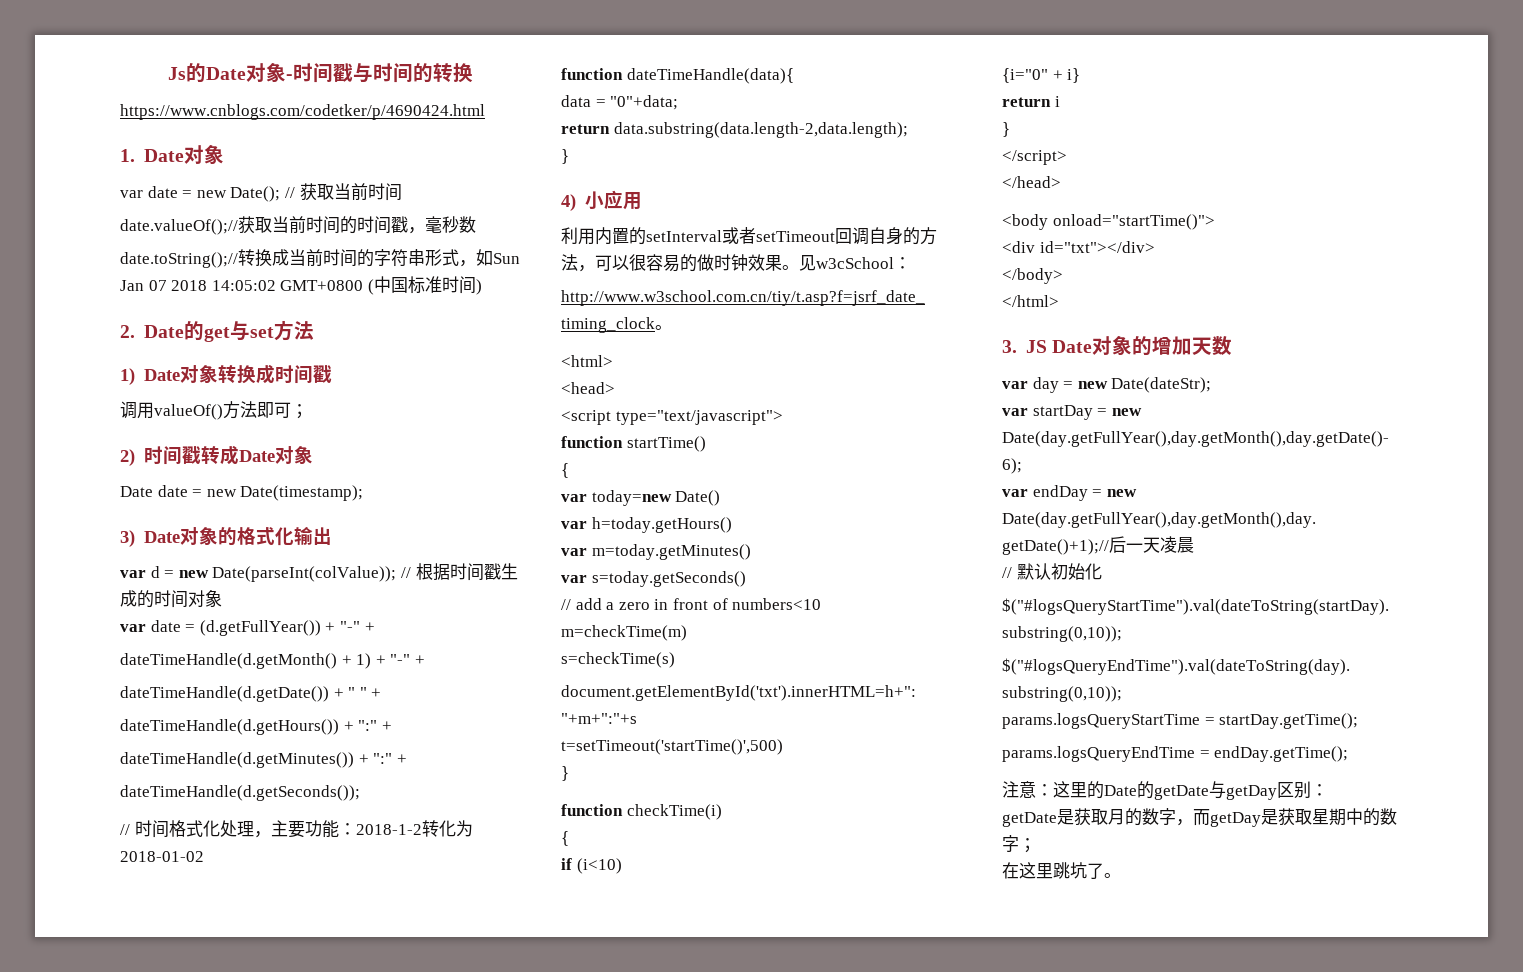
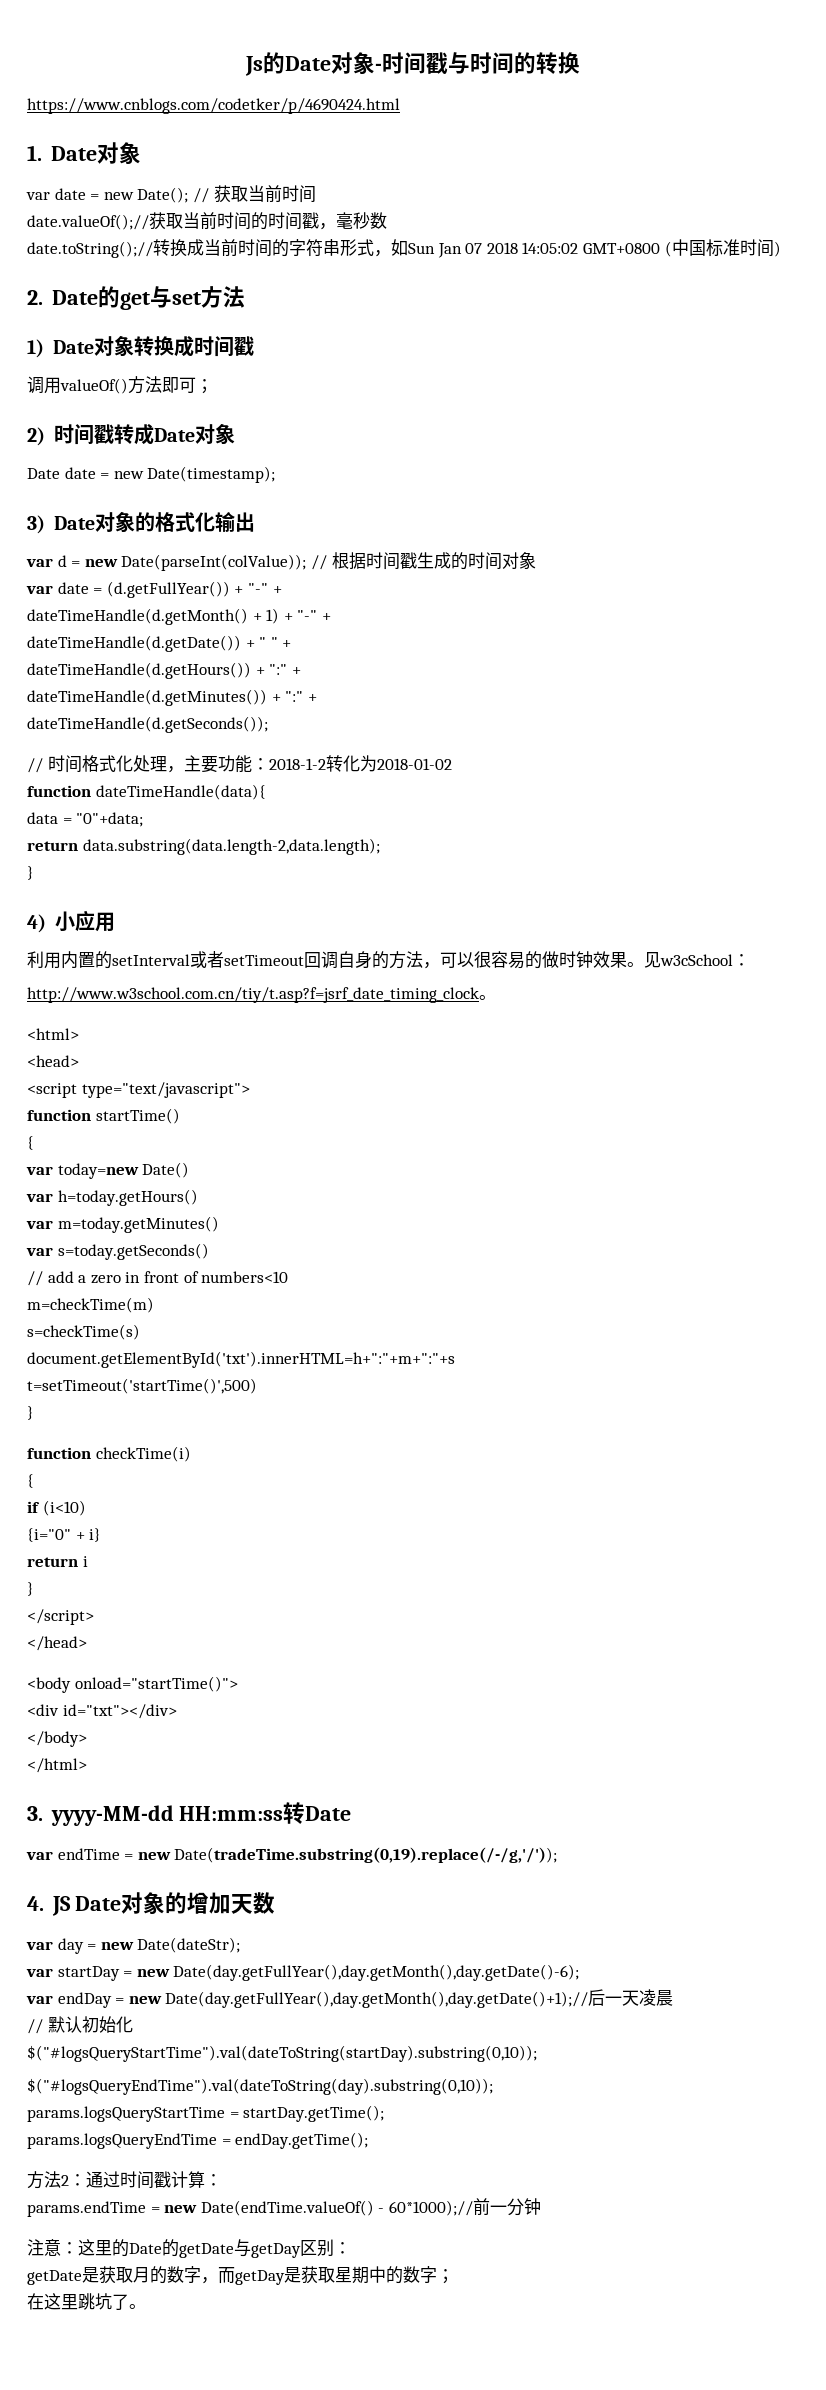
- 3. JS Date对象的增加天数
+ 3. yyyy-MM-dd HH:mm:ss转Date
+ var endTime = new Date(tradeTime.substring(0,19).replace(/-/g,'/'));
+ 4. JS Date对象的增加天数
+ 方法2：通过时间戳计算：
+ params.endTime = new Date(endTime.valueOf() - 60*1000);//前一分钟

